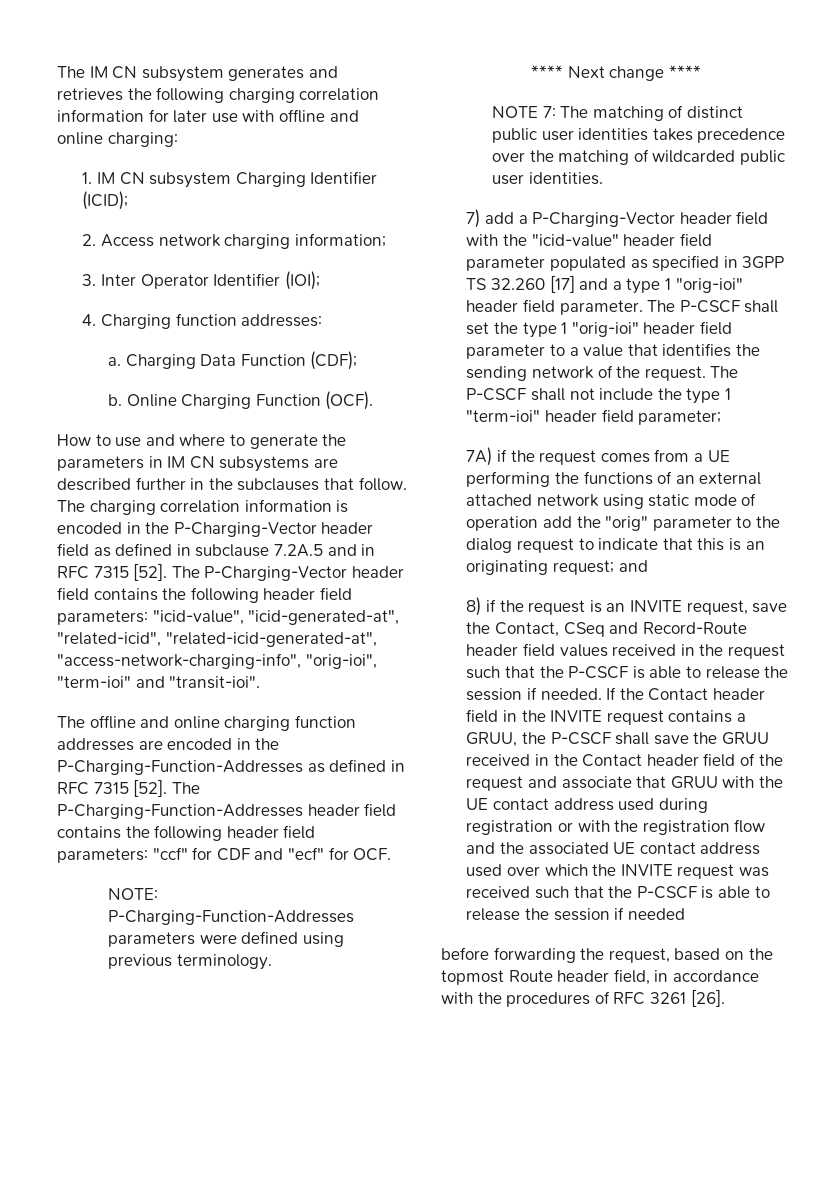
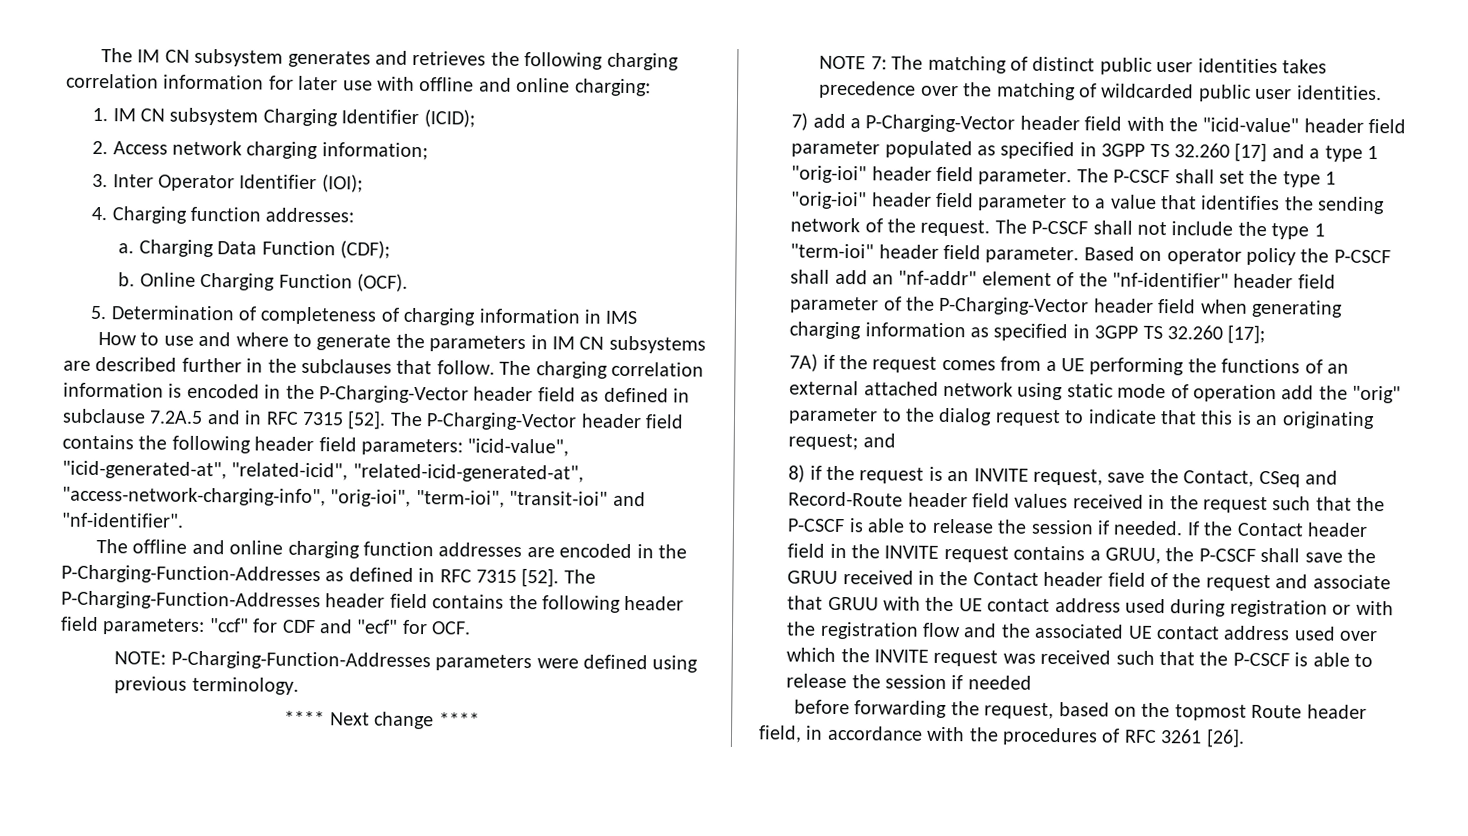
+ 5. Determination of completeness of charging information in IMS
- The P-Charging-Vector header field contains the following header field parameters: "icid-value", "icid-generated-at", "related-icid", "related-icid-generated-at", "access-network-charging-info", "orig-ioi", "term-ioi" and "transit-ioi".
+ The P-Charging-Vector header field contains the following header field parameters: "icid-value", "icid-generated-at", "related-icid", "related-icid-generated-at", "access-network-charging-info", "orig-ioi", "term-ioi", "transit-ioi" and "nf-identifier".
- The P-CSCF shall not include the type 1 "term-ioi" header field parameter;
+ The P-CSCF shall not include the type 1 "term-ioi" header field parameter. Based on operator policy the P-CSCF shall add an "nf-addr" element of the "nf-identifier" header field parameter of the P-Charging-Vector header field when generating charging information as specified in 3GPP TS 32.260 [17];

